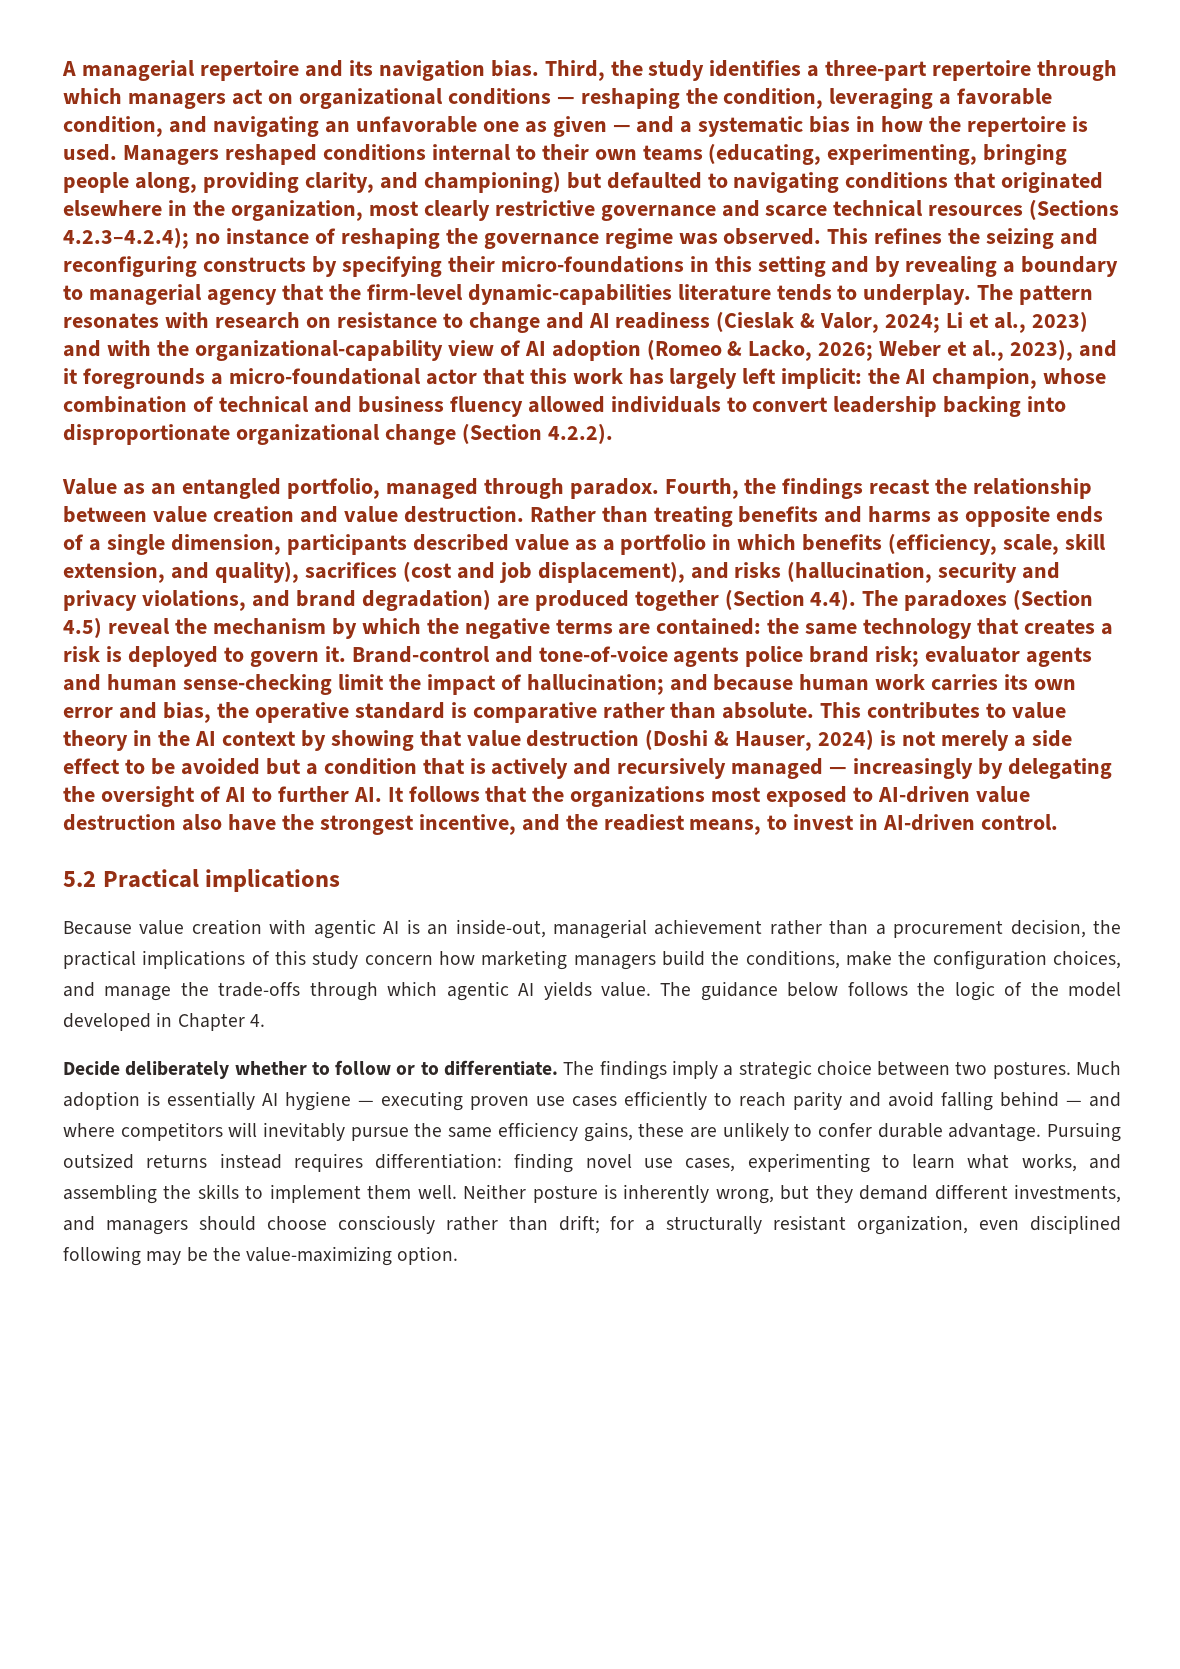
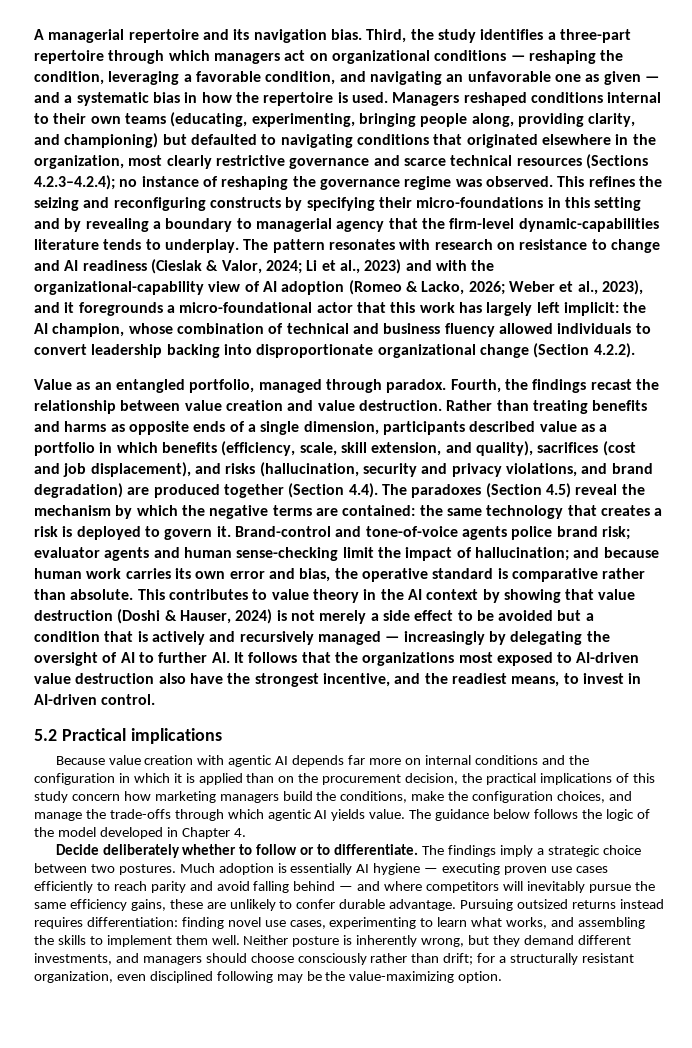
- Because value creation with agentic AI is an inside-out, managerial achievement rather than a procurement decision, the practical implications of this study concern how marketing managers build the conditions, make the configuration choices, and manage the trade-offs through which agentic AI yields value.
+ Because value creation with agentic AI depends far more on internal conditions and the configuration in which it is applied than on the procurement decision, the practical implications of this study concern how marketing managers build the conditions, make the configuration choices, and manage the trade-offs through which agentic AI yields value.

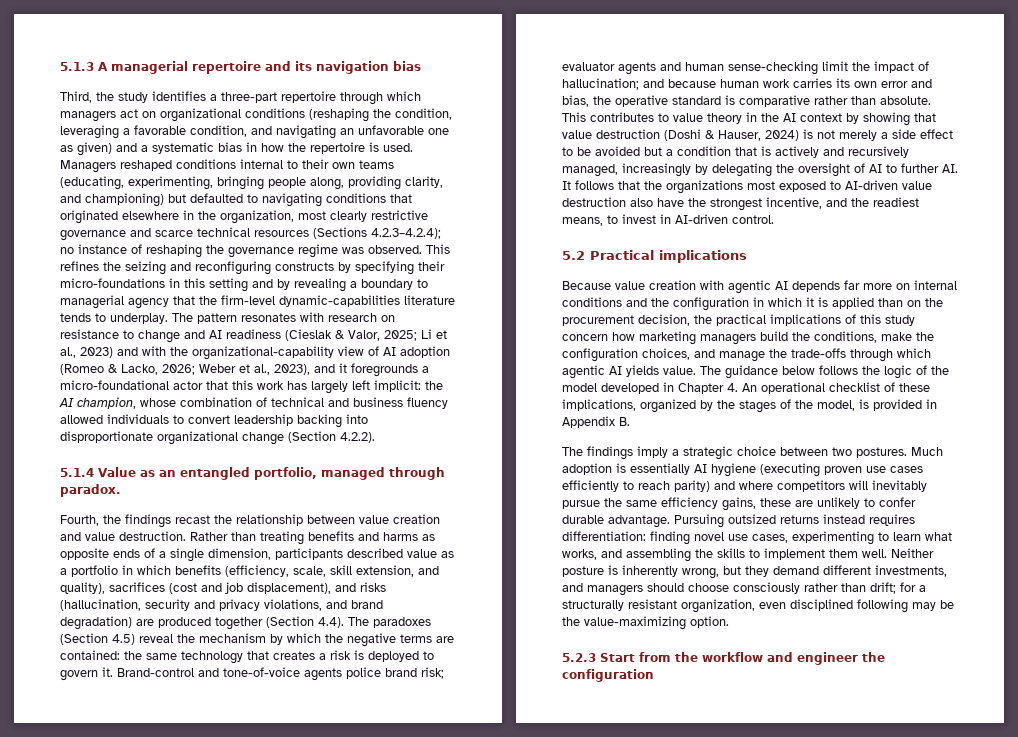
- A managerial repertoire and its navigation bias. Third, the study identifies a three-part repertoire through which managers act on organizational conditions — reshaping the condition, leveraging a favorable condition, and navigating an unfavorable one as given — and a systematic bias in how the repertoire is used.
+ 5.1.3 A managerial repertoire and its navigation bias
+ Third, the study identifies a three-part repertoire through which managers act on organizational conditions (reshaping the condition, leveraging a favorable condition, and navigating an unfavorable one as given) and a systematic bias in how the repertoire is used.
- The pattern resonates with research on resistance to change and AI readiness (Cieslak & Valor, 2024;
+ The pattern resonates with research on resistance to change and AI readiness (Cieslak & Valor, 2025;
- Value as an entangled portfolio, managed through paradox. Fourth, the findings recast the relationship between value creation and value destruction.
+ 5.1.4 Value as an entangled portfolio, managed through paradox.
+ Fourth, the findings recast the relationship between value creation and value destruction.
- This contributes to value theory in the AI context by showing that value destruction (Doshi & Hauser, 2024) is not merely a side effect to be avoided but a condition that is actively and recursively managed — increasingly by delegating the oversight of AI to further AI. It follows that the organizations most exposed to AI-driven value destruction also have the strongest incentive, and the readiest means, to invest in AI-driven control.
+ This contributes to value theory in the AI context by showing that value destruction (Doshi & Hauser, 2024) is not merely a side effect to be avoided but a condition that is actively and recursively managed, increasingly by delegating the oversight of AI to further AI. It follows that the organizations most exposed to AI-driven value destruction also have the strongest incentive, and the readiest means, to invest in AI-driven control.
- The guidance below follows the logic of the model developed in Chapter 4.
- Decide deliberately whether to follow or to differentiate. The findings imply a strategic choice between two postures.
+ The guidance below follows the logic of the model developed in Chapter 4. An operational checklist of these implications, organized by the stages of the model, is provided in Appendix B.
+ The findings imply a strategic choice between two postures.
- Much adoption is essentially AI hygiene — executing proven use cases efficiently to reach parity and avoid falling behind — and where competitors will inevitably pursue the same efficiency gains, these are unlikely to confer durable advantage.
+ Much adoption is essentially AI hygiene (executing proven use cases efficiently to reach parity) and where competitors will inevitably pursue the same efficiency gains, these are unlikely to confer durable advantage.
+ 5.2.3 Start from the workflow and engineer the configuration

